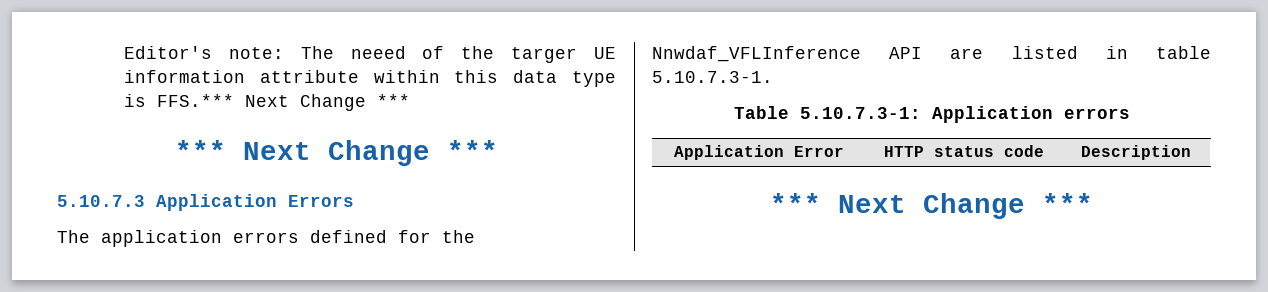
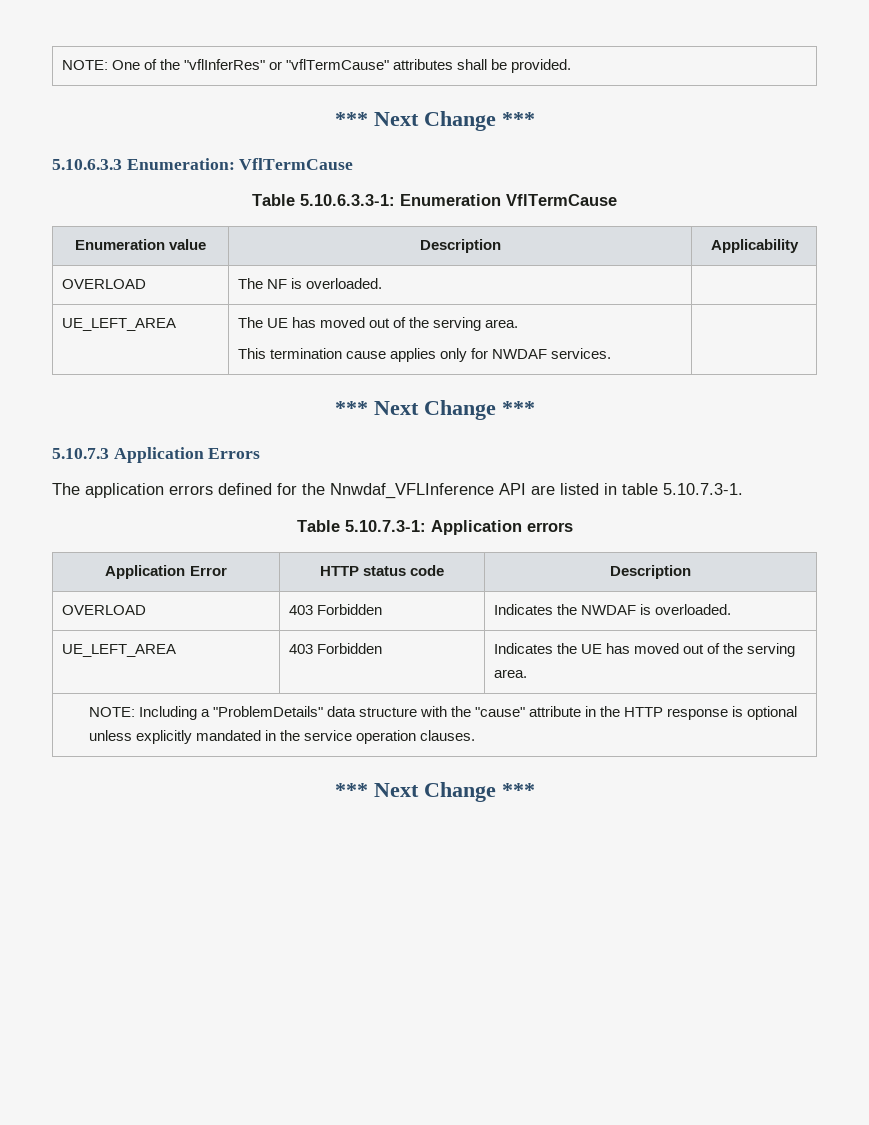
- Editor's note: The neeed of the targer UE information attribute within this data type is FFS.*** Next Change ***
+ NOTE: One of the "vflInferRes" or "vflTermCause" attributes shall be provided.
+ *** Next Change ***
+ 5.10.6.3.3 Enumeration: VflTermCause
+ Table 5.10.6.3.3-1: Enumeration VflTermCause
+ Enumeration value | Description | Applicability
+ OVERLOAD | The NF is overloaded. |
+ UE_LEFT_AREA | The UE has moved out of the serving area.
+ This termination cause applies only for NWDAF services. |
+ OVERLOAD | 403 Forbidden | Indicates the NWDAF is overloaded.
+ UE_LEFT_AREA | 403 Forbidden | Indicates the UE has moved out of the serving area.
+ NOTE: Including a "ProblemDetails" data structure with the "cause" attribute in the HTTP response is optional unless explicitly mandated in the service operation clauses.

